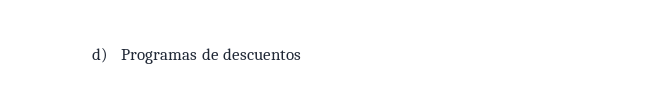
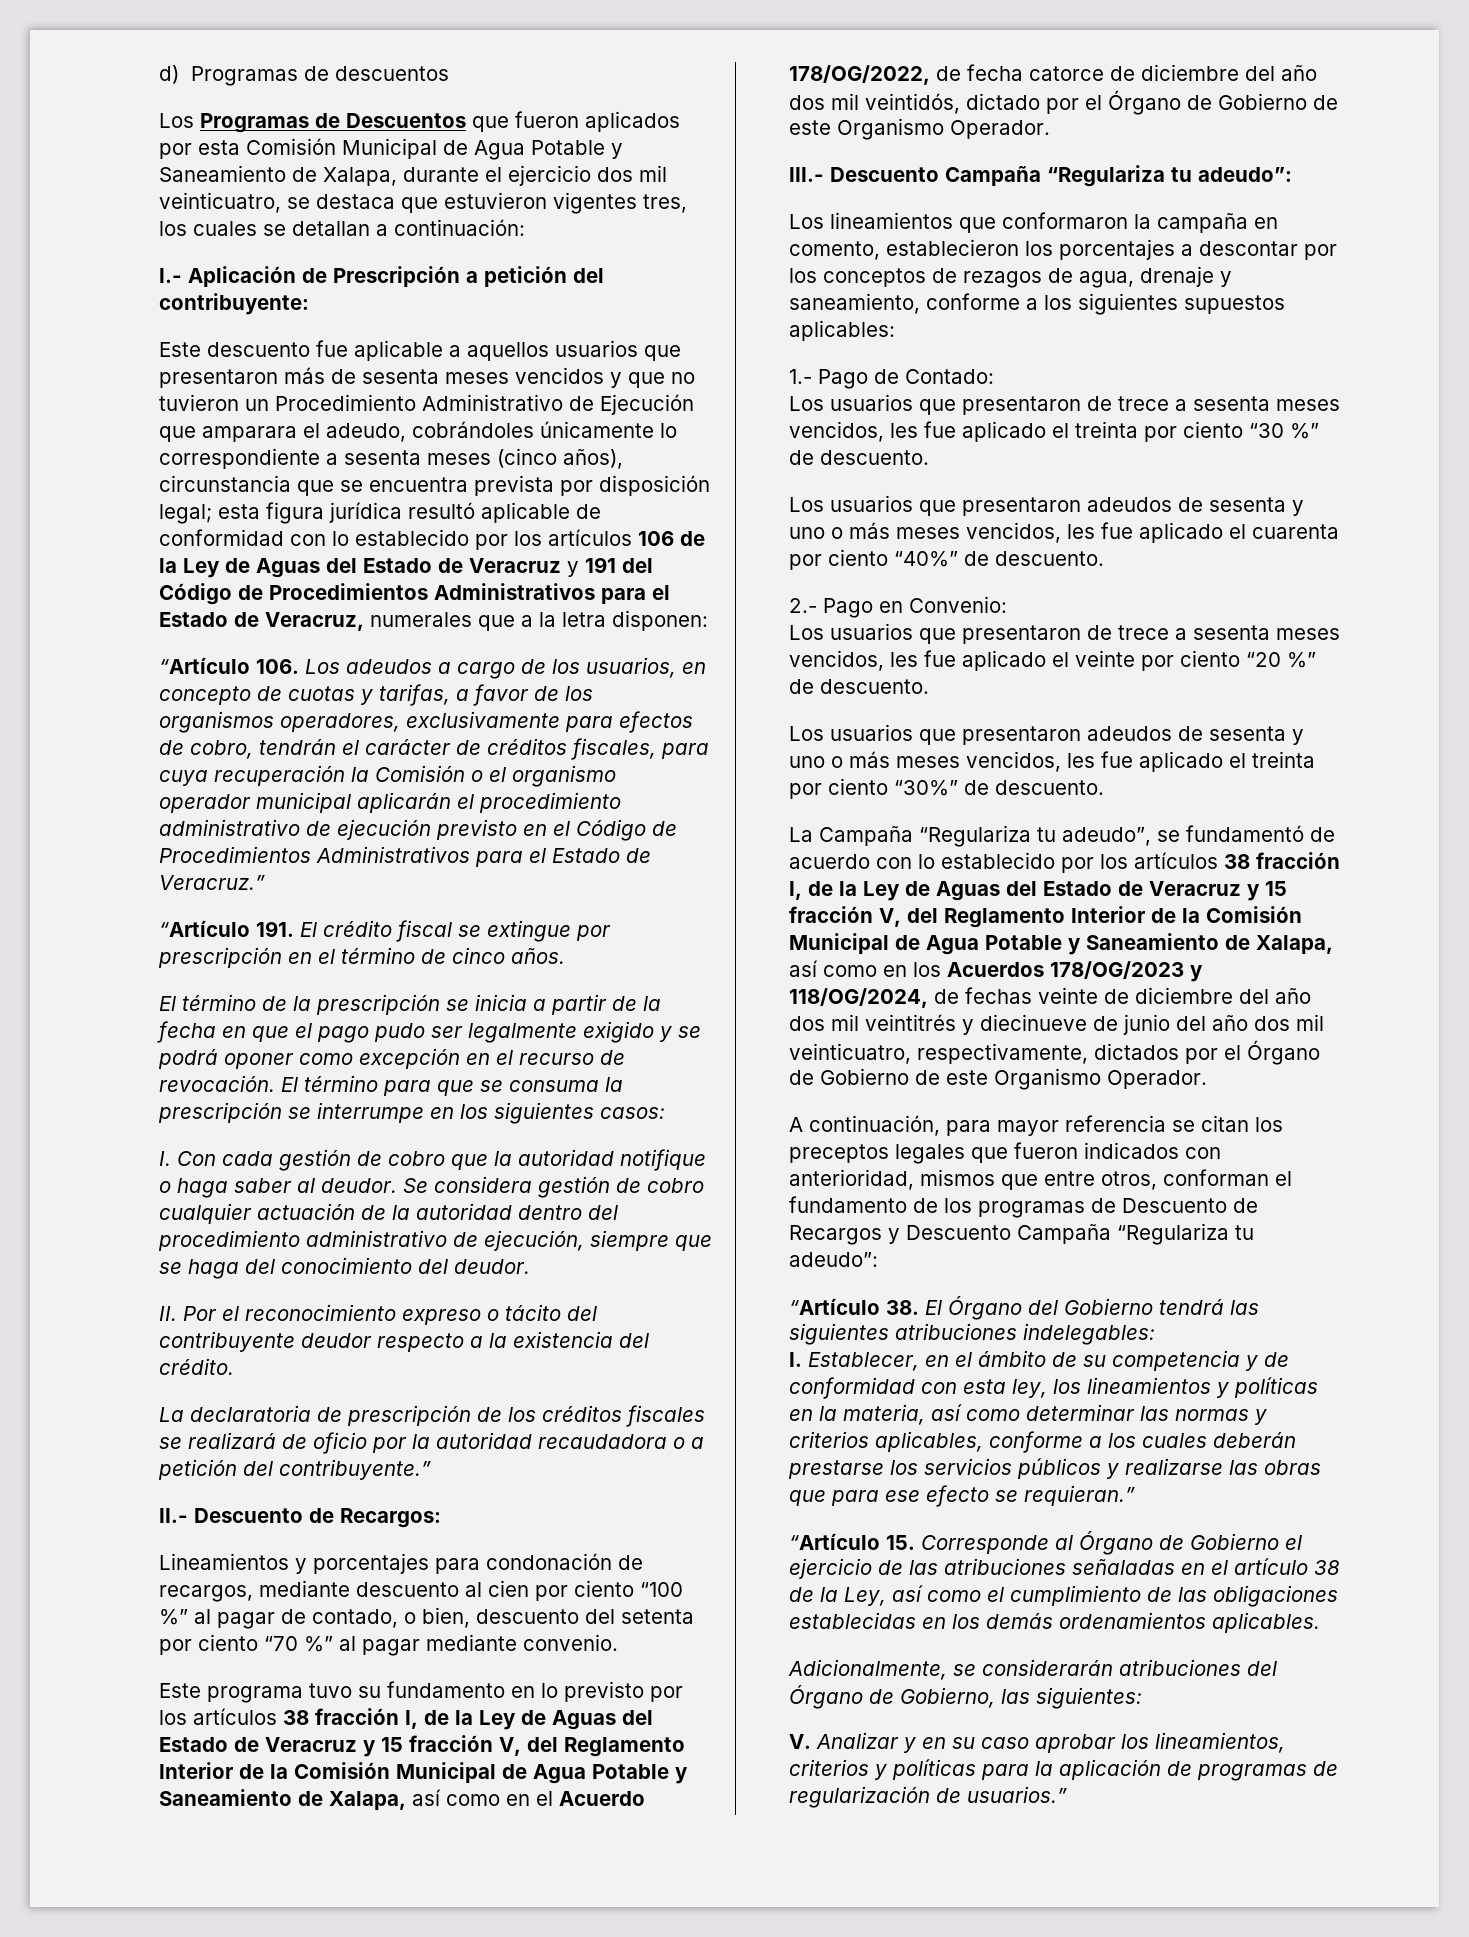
+ Los Programas de Descuentos que fueron aplicados por esta Comisión Municipal de Agua Potable y Saneamiento de Xalapa, durante el ejercicio dos mil veinticuatro, se destaca que estuvieron vigentes tres, los cuales se detallan a continuación:
+ I.- Aplicación de Prescripción a petición del contribuyente:
+ Este descuento fue aplicable a aquellos usuarios que presentaron más de sesenta meses vencidos y que no tuvieron un Procedimiento Administrativo de Ejecución que amparara el adeudo, cobrándoles únicamente lo correspondiente a sesenta meses (cinco años), circunstancia que se encuentra prevista por disposición legal; esta figura jurídica resultó aplicable de conformidad con lo establecido por los artículos 106 de la Ley de Aguas del Estado de Veracruz y 191 del Código de Procedimientos Administrativos para el Estado de Veracruz, numerales que a la letra disponen:
+ “Artículo 106. Los adeudos a cargo de los usuarios, en concepto de cuotas y tarifas, a favor de los organismos operadores, exclusivamente para efectos de cobro, tendrán el carácter de créditos fiscales, para cuya recuperación la Comisión o el organismo operador municipal aplicarán el procedimiento administrativo de ejecución previsto en el Código de Procedimientos Administrativos para el Estado de Veracruz.”
+ “Artículo 191. El crédito fiscal se extingue por prescripción en el término de cinco años.
+ El término de la prescripción se inicia a partir de la fecha en que el pago pudo ser legalmente exigido y se podrá oponer como excepción en el recurso de revocación. El término para que se consuma la prescripción se interrumpe en los siguientes casos:
+ I. Con cada gestión de cobro que la autoridad notifique o haga saber al deudor. Se considera gestión de cobro cualquier actuación de la autoridad dentro del procedimiento administrativo de ejecución, siempre que se haga del conocimiento del deudor.
+ II. Por el reconocimiento expreso o tácito del contribuyente deudor respecto a la existencia del crédito.
+ La declaratoria de prescripción de los créditos fiscales se realizará de oficio por la autoridad recaudadora o a petición del contribuyente.”
+ II.- Descuento de Recargos:
+ Lineamientos y porcentajes para condonación de recargos, mediante descuento al cien por ciento “100 %” al pagar de contado, o bien, descuento del setenta por ciento “70 %” al pagar mediante convenio.
+ Este programa tuvo su fundamento en lo previsto por los artículos 38 fracción I, de la Ley de Aguas del Estado de Veracruz y 15 fracción V, del Reglamento Interior de la Comisión Municipal de Agua Potable y Saneamiento de Xalapa, así como en el Acuerdo 178/OG/2022, de fecha catorce de diciembre del año dos mil veintidós, dictado por el Órgano de Gobierno de este Organismo Operador.
+ III.- Descuento Campaña “Regulariza tu adeudo”:
+ Los lineamientos que conformaron la campaña en comento, establecieron los porcentajes a descontar por los conceptos de rezagos de agua, drenaje y saneamiento, conforme a los siguientes supuestos aplicables:
+ 1.- Pago de Contado:
+ Los usuarios que presentaron de trece a sesenta meses vencidos, les fue aplicado el treinta por ciento “30 %” de descuento.
+ Los usuarios que presentaron adeudos de sesenta y uno o más meses vencidos, les fue aplicado el cuarenta por ciento “40%” de descuento.
+ 2.- Pago en Convenio:
+ Los usuarios que presentaron de trece a sesenta meses vencidos, les fue aplicado el veinte por ciento “20 %” de descuento.
+ Los usuarios que presentaron adeudos de sesenta y uno o más meses vencidos, les fue aplicado el treinta por ciento “30%” de descuento.
+ La Campaña “Regulariza tu adeudo”, se fundamentó de acuerdo con lo establecido por los artículos 38 fracción I, de la Ley de Aguas del Estado de Veracruz y 15 fracción V, del Reglamento Interior de la Comisión Municipal de Agua Potable y Saneamiento de Xalapa, así como en los Acuerdos 178/OG/2023 y 118/OG/2024, de fechas veinte de diciembre del año dos mil veintitrés y diecinueve de junio del año dos mil veinticuatro, respectivamente, dictados por el Órgano de Gobierno de este Organismo Operador.
+ A continuación, para mayor referencia se citan los preceptos legales que fueron indicados con anterioridad, mismos que entre otros, conforman el fundamento de los programas de Descuento de Recargos y Descuento Campaña “Regulariza tu adeudo”:
+ “Artículo 38. El Órgano del Gobierno tendrá las siguientes atribuciones indelegables:
+ I. Establecer, en el ámbito de su competencia y de conformidad con esta ley, los lineamientos y políticas en la materia, así como determinar las normas y criterios aplicables, conforme a los cuales deberán prestarse los servicios públicos y realizarse las obras que para ese efecto se requieran.”
+ “Artículo 15. Corresponde al Órgano de Gobierno el ejercicio de las atribuciones señaladas en el artículo 38 de la Ley, así como el cumplimiento de las obligaciones establecidas en los demás ordenamientos aplicables.
+ Adicionalmente, se considerarán atribuciones del Órgano de Gobierno, las siguientes:
+ V. Analizar y en su caso aprobar los lineamientos, criterios y políticas para la aplicación de programas de regularización de usuarios.”

